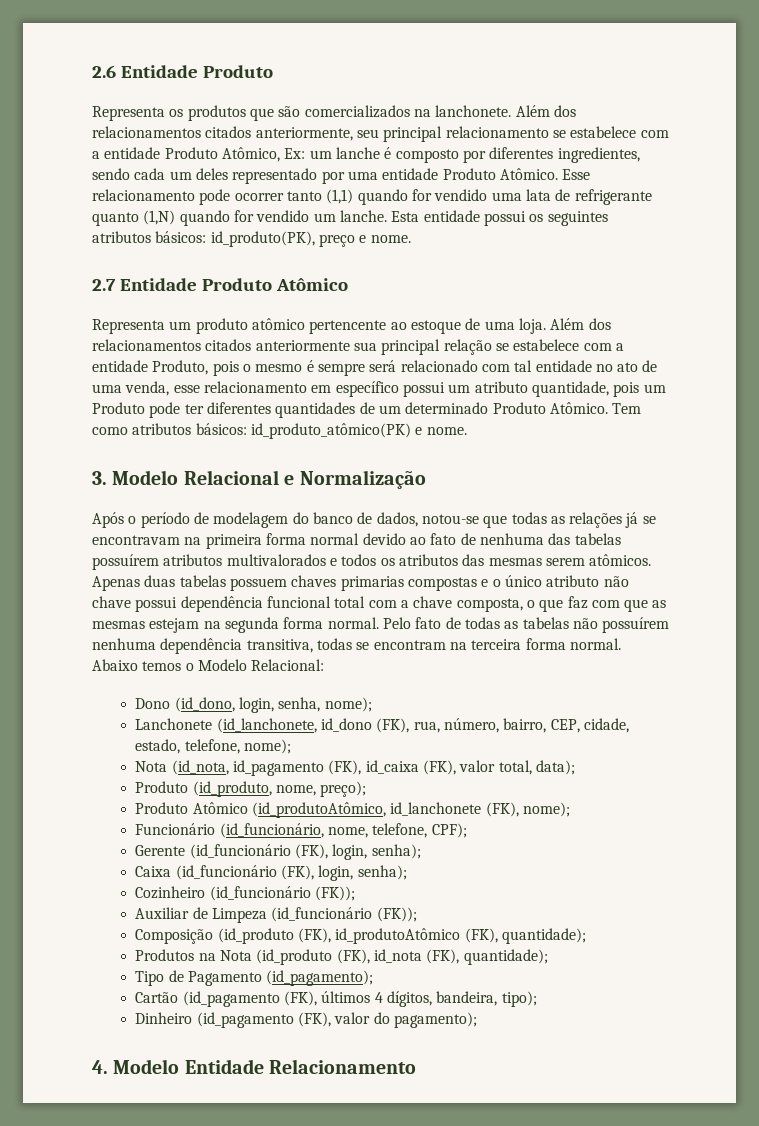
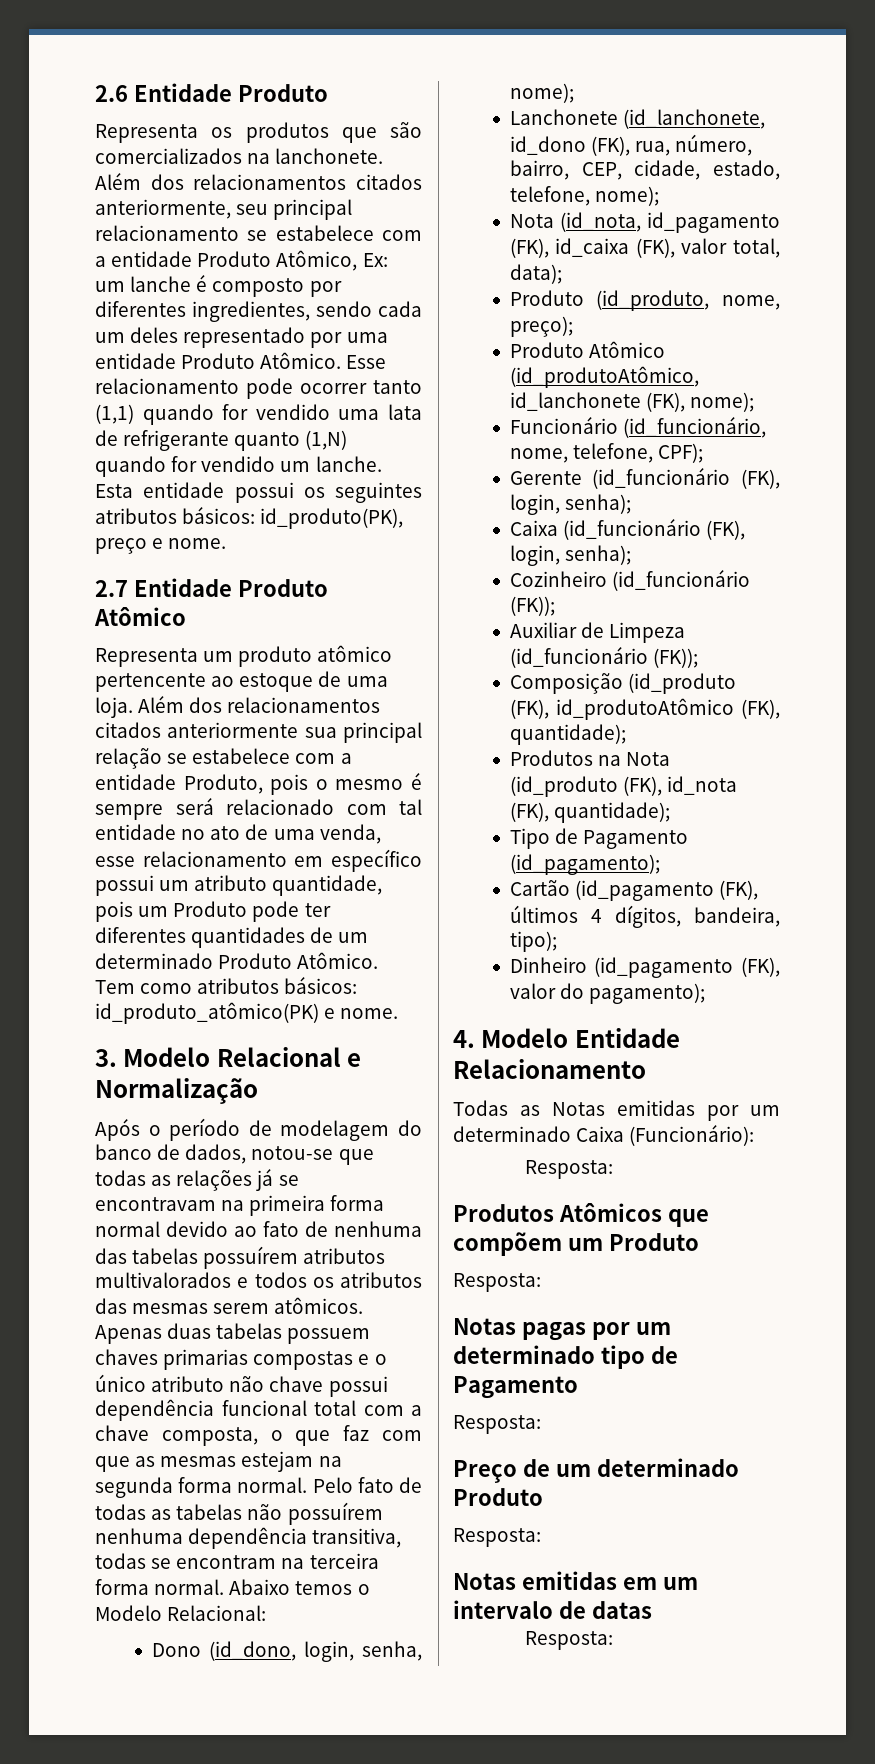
+ Todas as Notas emitidas por um determinado Caixa (Funcionário):
+ Resposta:
+ Produtos Atômicos que compõem um Produto
+ Resposta:
+ Notas pagas por um determinado tipo de Pagamento
+ Resposta:
+ Preço de um determinado Produto
+ Resposta:
+ Notas emitidas em um intervalo de datas
+ Resposta:

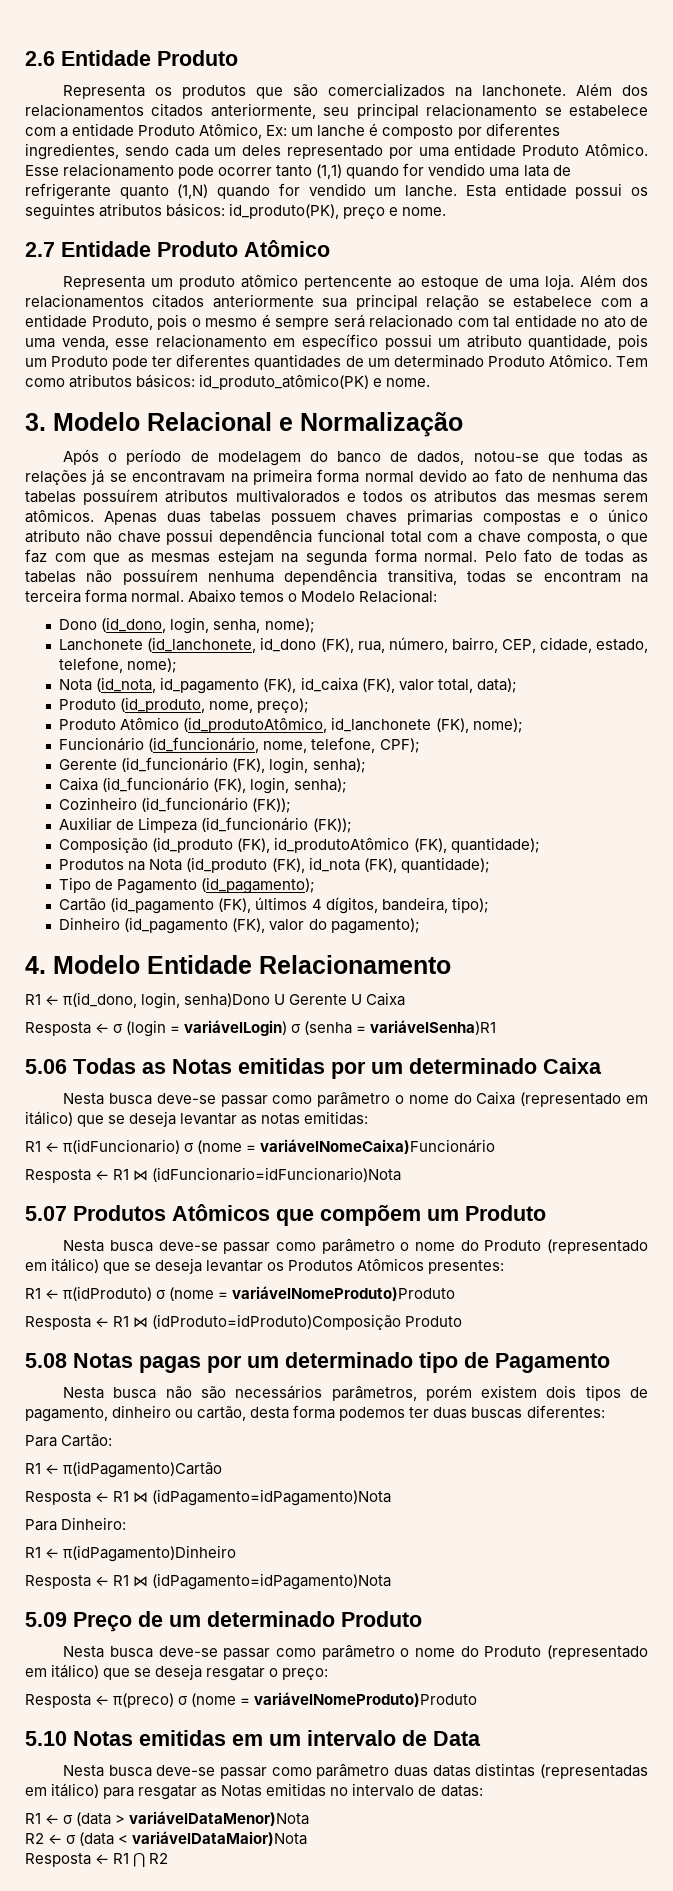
- Todas as Notas emitidas por um determinado Caixa (Funcionário):
- Resposta:
- Produtos Atômicos que compõem um Produto
- Resposta:
- Notas pagas por um determinado tipo de Pagamento
- Resposta:
- Preço de um determinado Produto
- Resposta:
- Notas emitidas em um intervalo de datas
- Resposta:
+ R1 ← π(id_dono, login, senha)Dono U Gerente U Caixa
+ Resposta ← σ (login = variávelLogin) σ (senha = variávelSenha)R1
+ 5.06 Todas as Notas emitidas por um determinado Caixa
+ Nesta busca deve-se passar como parâmetro o nome do Caixa (representado em itálico) que se deseja levantar as notas emitidas:
+ R1 ← π(idFuncionario) σ (nome = variávelNomeCaixa)Funcionário
+ Resposta ← R1 ⋈ (idFuncionario=idFuncionario)Nota
+ 5.07 Produtos Atômicos que compõem um Produto
+ Nesta busca deve-se passar como parâmetro o nome do Produto (representado em itálico) que se deseja levantar os Produtos Atômicos presentes:
+ R1 ← π(idProduto) σ (nome = variávelNomeProduto)Produto
+ Resposta ← R1 ⋈ (idProduto=idProduto)Composição Produto
+ 5.08 Notas pagas por um determinado tipo de Pagamento
+ Nesta busca não são necessários parâmetros, porém existem dois tipos de pagamento, dinheiro ou cartão, desta forma podemos ter duas buscas diferentes:
+ Para Cartão:
+ R1 ← π(idPagamento)Cartão
+ Resposta ← R1 ⋈ (idPagamento=idPagamento)Nota
+ Para Dinheiro:
+ R1 ← π(idPagamento)Dinheiro
+ Resposta ← R1 ⋈ (idPagamento=idPagamento)Nota
+ 5.09 Preço de um determinado Produto
+ Nesta busca deve-se passar como parâmetro o nome do Produto (representado em itálico) que se deseja resgatar o preço:
+ Resposta ← π(preco) σ (nome = variávelNomeProduto)Produto
+ 5.10 Notas emitidas em um intervalo de Data
+ Nesta busca deve-se passar como parâmetro duas datas distintas (representadas em itálico) para resgatar as Notas emitidas no intervalo de datas:
+ R1 ← σ (data > variávelDataMenor)Nota
+ R2 ← σ (data < variávelDataMaior)Nota
+ Resposta ← R1 ⋂ R2

